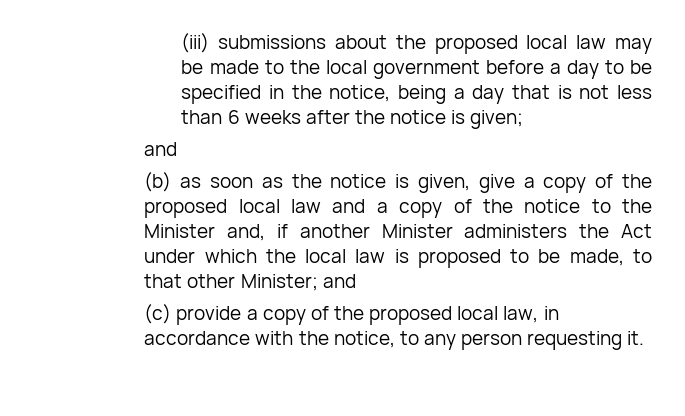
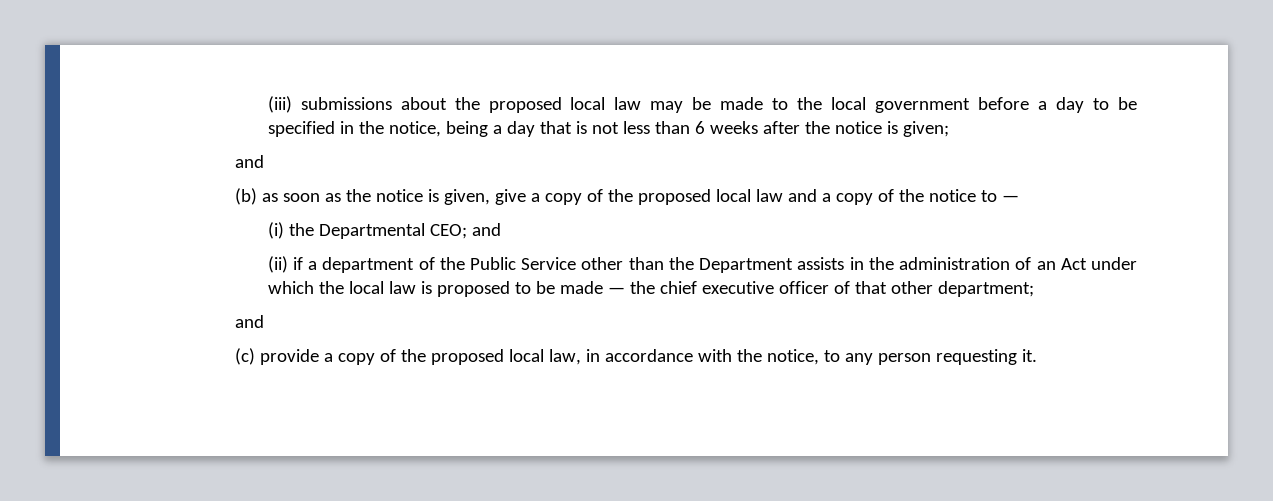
- (b) as soon as the notice is given, give a copy of the proposed local law and a copy of the notice to the Minister and, if another Minister administers the Act under which the local law is proposed to be made, to that other Minister; and
+ (b) as soon as the notice is given, give a copy of the proposed local law and a copy of the notice to —
+ (i) the Departmental CEO; and
+ (ii) if a department of the Public Service other than the Department assists in the administration of an Act under which the local law is proposed to be made — the chief executive officer of that other department;
+ and

